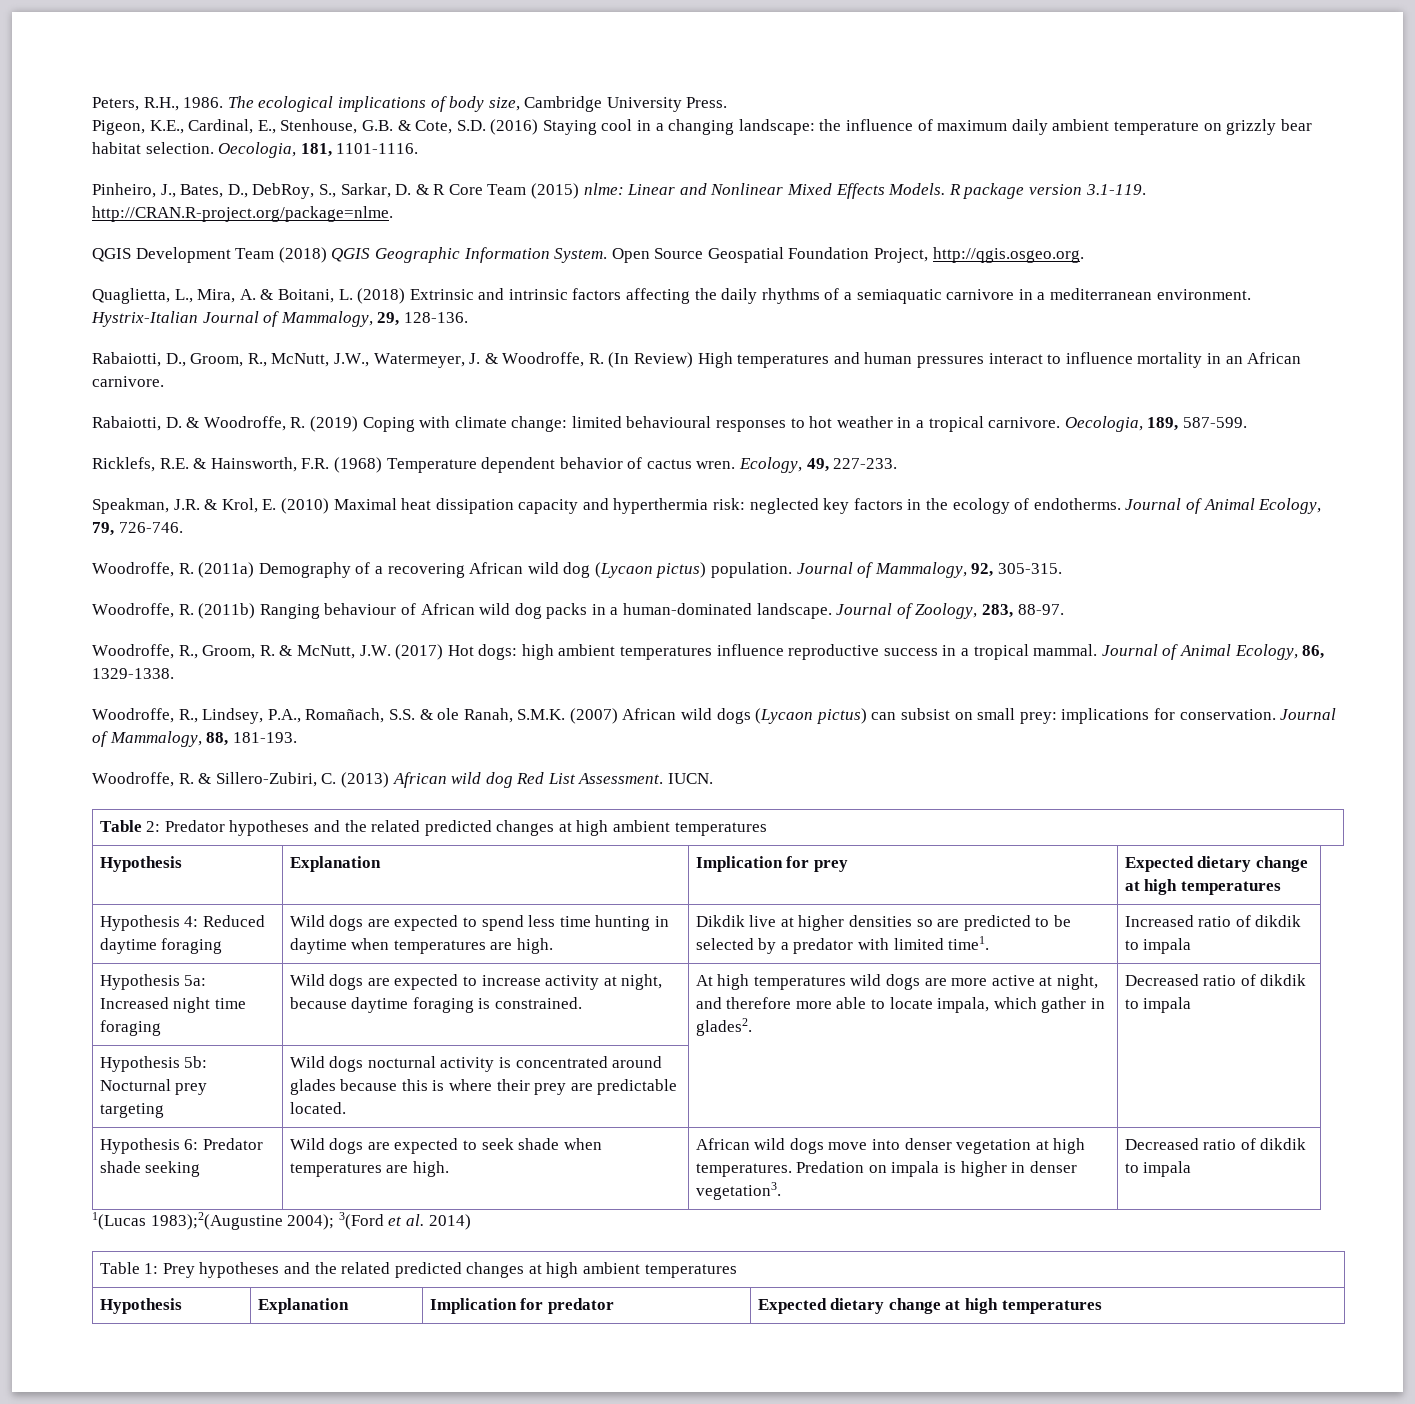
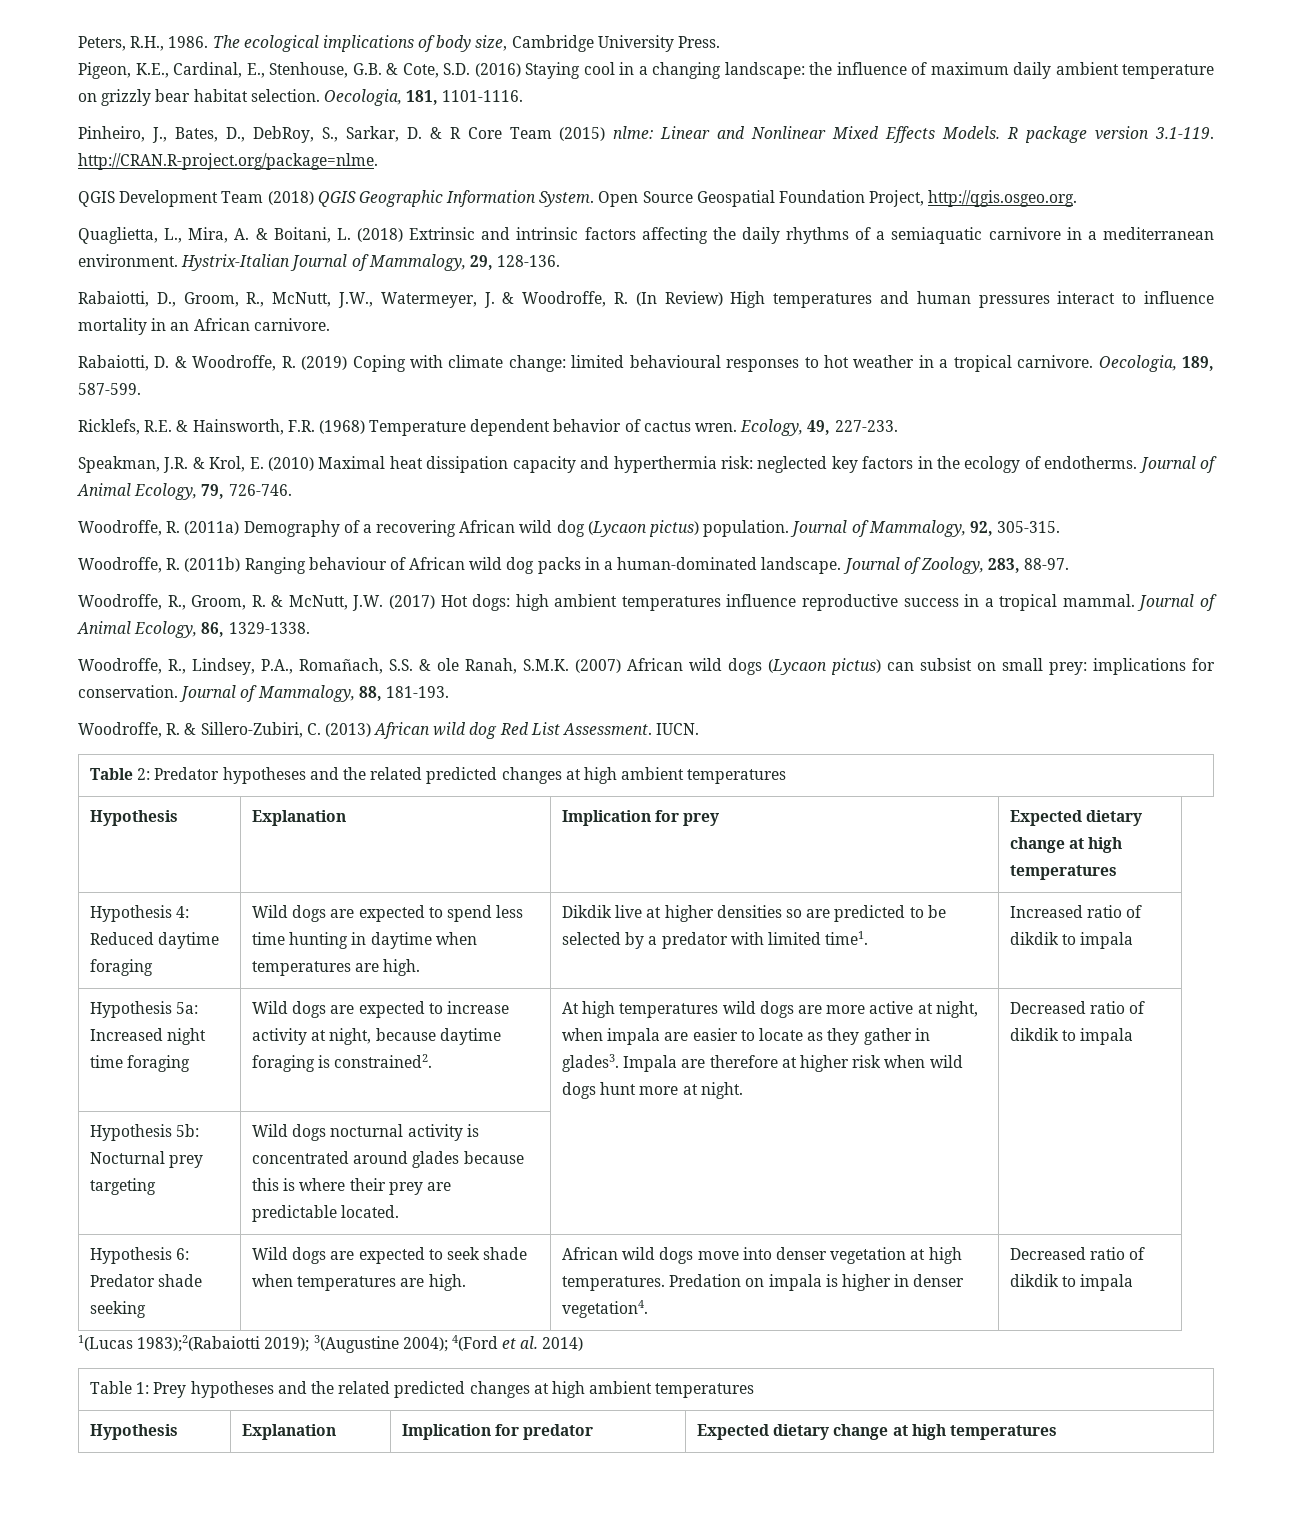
- Wild dogs are expected to increase activity at night, because daytime foraging is constrained.
+ Wild dogs are expected to increase activity at night, because daytime foraging is constrained2.
- At high temperatures wild dogs are more active at night, and therefore more able to locate impala, which gather in glades2.
+ At high temperatures wild dogs are more active at night, when impala are easier to locate as they gather in glades3. Impala are therefore at higher risk when wild dogs hunt more at night.
- Hypothesis 6: Predator shade seeking | Wild dogs are expected to seek shade when temperatures are high. | African wild dogs move into denser vegetation at high temperatures. Predation on impala is higher in denser vegetation3. | Decreased ratio of dikdik to impala
+ Hypothesis 6: Predator shade seeking | Wild dogs are expected to seek shade when temperatures are high. | African wild dogs move into denser vegetation at high temperatures. Predation on impala is higher in denser vegetation4. | Decreased ratio of dikdik to impala
- 1(Lucas 1983);2(Augustine 2004); 3(Ford et al. 2014)
+ 1(Lucas 1983);2(Rabaiotti 2019); 3(Augustine 2004); 4(Ford et al. 2014)

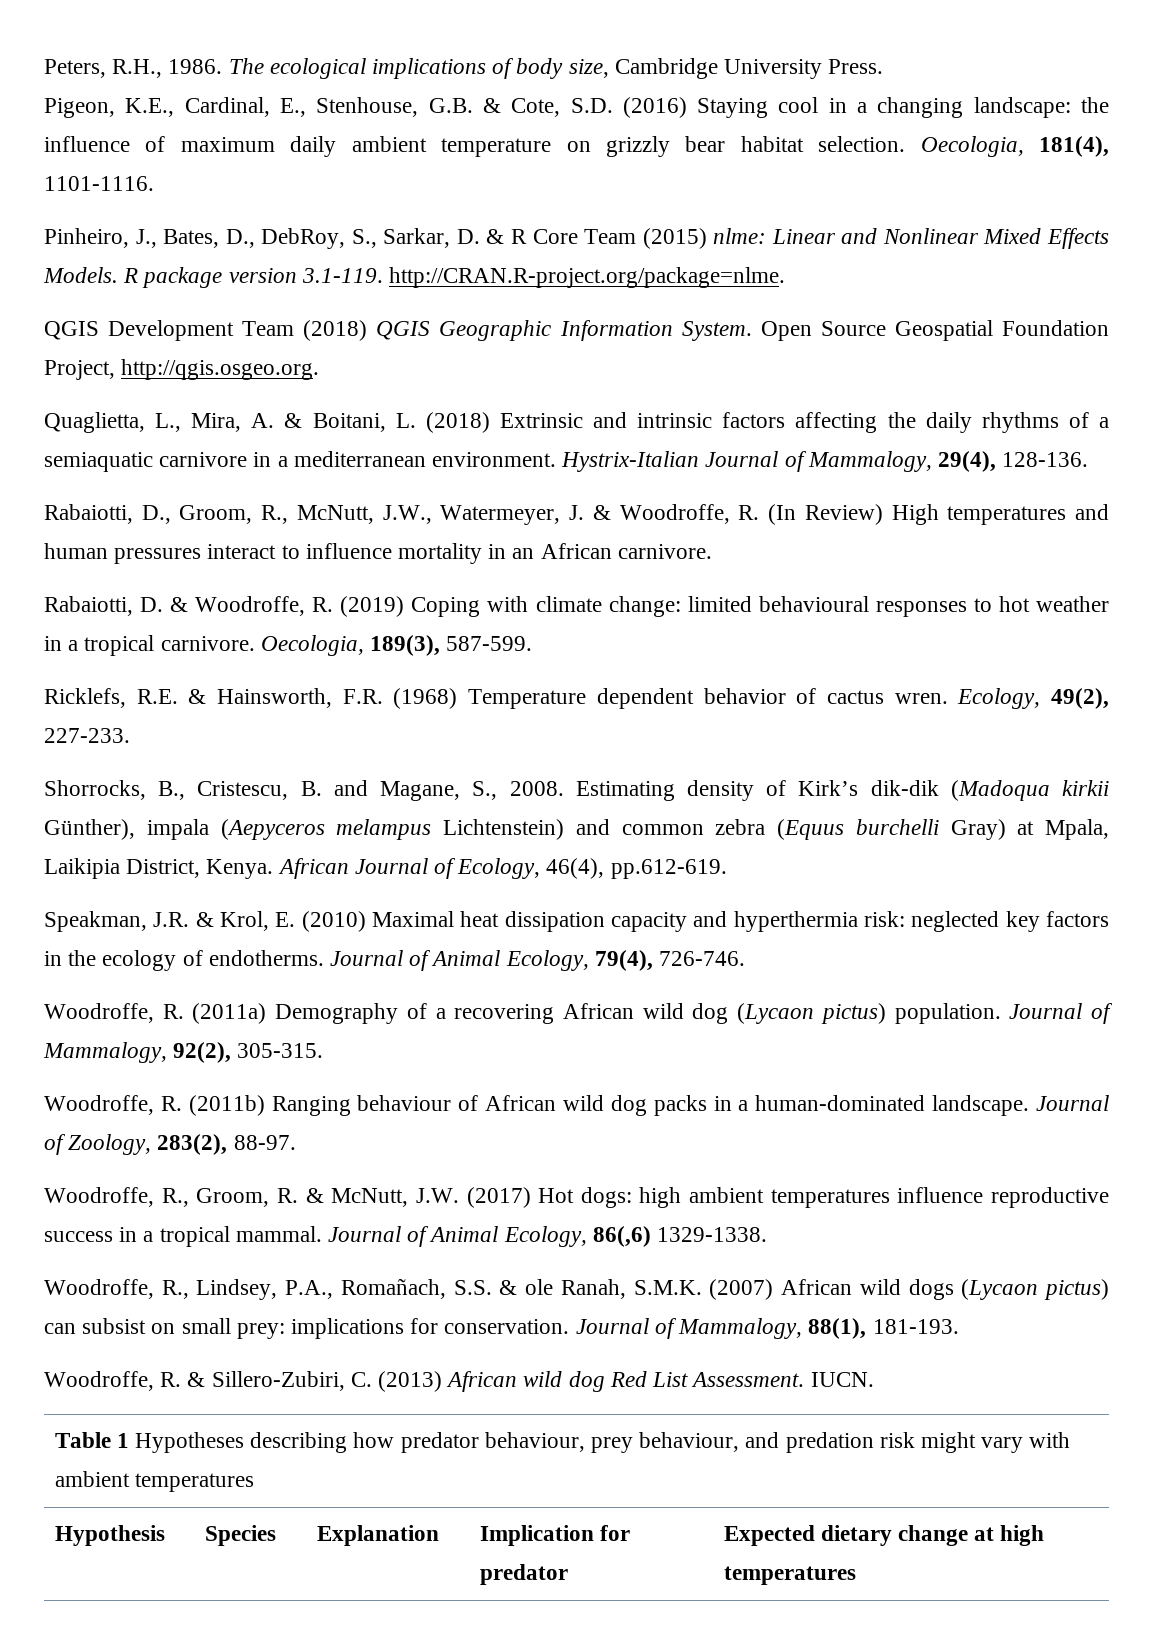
- Oecologia, 181, 1101-1116.
+ Oecologia, 181(4), 1101-1116.
- Hystrix-Italian Journal of Mammalogy, 29, 128-136.
+ Hystrix-Italian Journal of Mammalogy, 29(4), 128-136.
- Oecologia, 189, 587-599.
+ Oecologia, 189(3), 587-599.
- Ecology, 49, 227-233.
+ Ecology, 49(2), 227-233.
+ Shorrocks, B., Cristescu, B. and Magane, S., 2008. Estimating density of Kirk’s dik‐dik (Madoqua kirkii Günther), impala (Aepyceros melampus Lichtenstein) and common zebra (Equus burchelli Gray) at Mpala, Laikipia District, Kenya. African Journal of Ecology, 46(4), pp.612-619.
- Journal of Animal Ecology, 79, 726-746.
+ Journal of Animal Ecology, 79(4), 726-746.
- Journal of Mammalogy, 92, 305-315.
+ Journal of Mammalogy, 92(2), 305-315.
- Journal of Zoology, 283, 88-97.
+ Journal of Zoology, 283(2), 88-97.
- Journal of Animal Ecology, 86, 1329-1338.
+ Journal of Animal Ecology, 86(,6) 1329-1338.
- Journal of Mammalogy, 88, 181-193.
+ Journal of Mammalogy, 88(1), 181-193.
- Table 2: Predator hypotheses and the related predicted changes at high ambient temperatures
- Hypothesis | Explanation | Implication for prey | Expected dietary change at high temperatures
- Hypothesis 4: Reduced daytime foraging | Wild dogs are expected to spend less time hunting in daytime when temperatures are high. | Dikdik live at higher densities so are predicted to be selected by a predator with limited time1. | Increased ratio of dikdik to impala
- Hypothesis 5a: Increased night time foraging | Wild dogs are expected to increase activity at night, because daytime foraging is constrained2. | At high temperatures wild dogs are more active at night, when impala are easier to locate as they gather in glades3. Impala are therefore at higher risk when wild dogs hunt more at night. | Decreased ratio of dikdik to impala
- Hypothesis 5b: Nocturnal prey targeting | Wild dogs nocturnal activity is concentrated around glades because this is where their prey are predictable located. | |
- Hypothesis 6: Predator shade seeking | Wild dogs are expected to seek shade when temperatures are high. | African wild dogs move into denser vegetation at high temperatures. Predation on impala is higher in denser vegetation4. | Decreased ratio of dikdik to impala
- 1(Lucas 1983);2(Rabaiotti 2019); 3(Augustine 2004); 4(Ford et al. 2014)
- Table 1: Prey hypotheses and the related predicted changes at high ambient temperatures
- Hypothesis | Explanation | Implication for predator | Expected dietary change at high temperatures
+ Table 1 Hypotheses describing how predator behaviour, prey behaviour, and predation risk might vary with ambient temperatures
+ Hypothesis | Species | Explanation | Implication for predator | Expected dietary change at high temperatures

